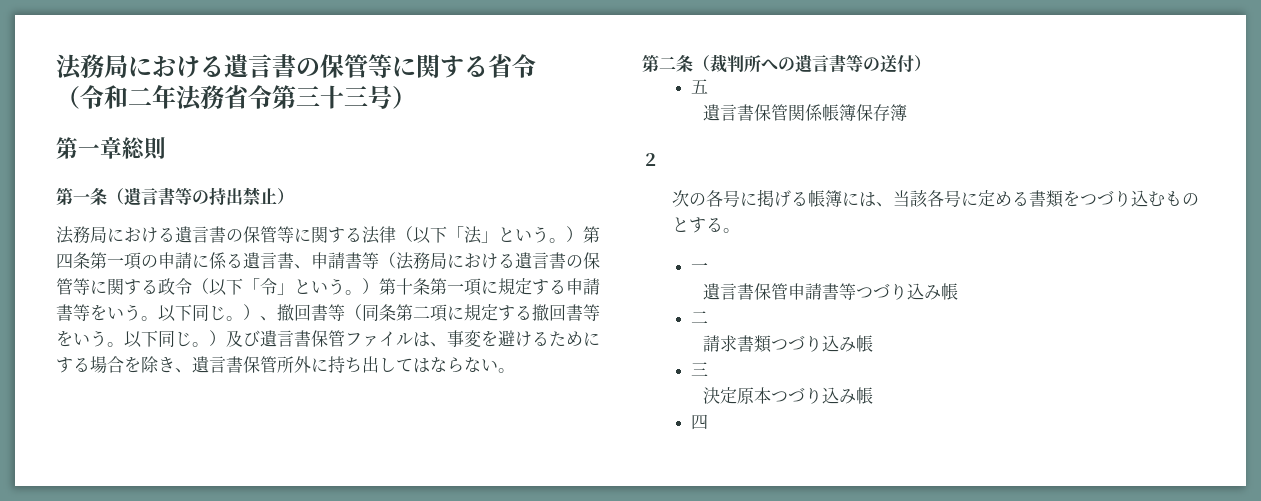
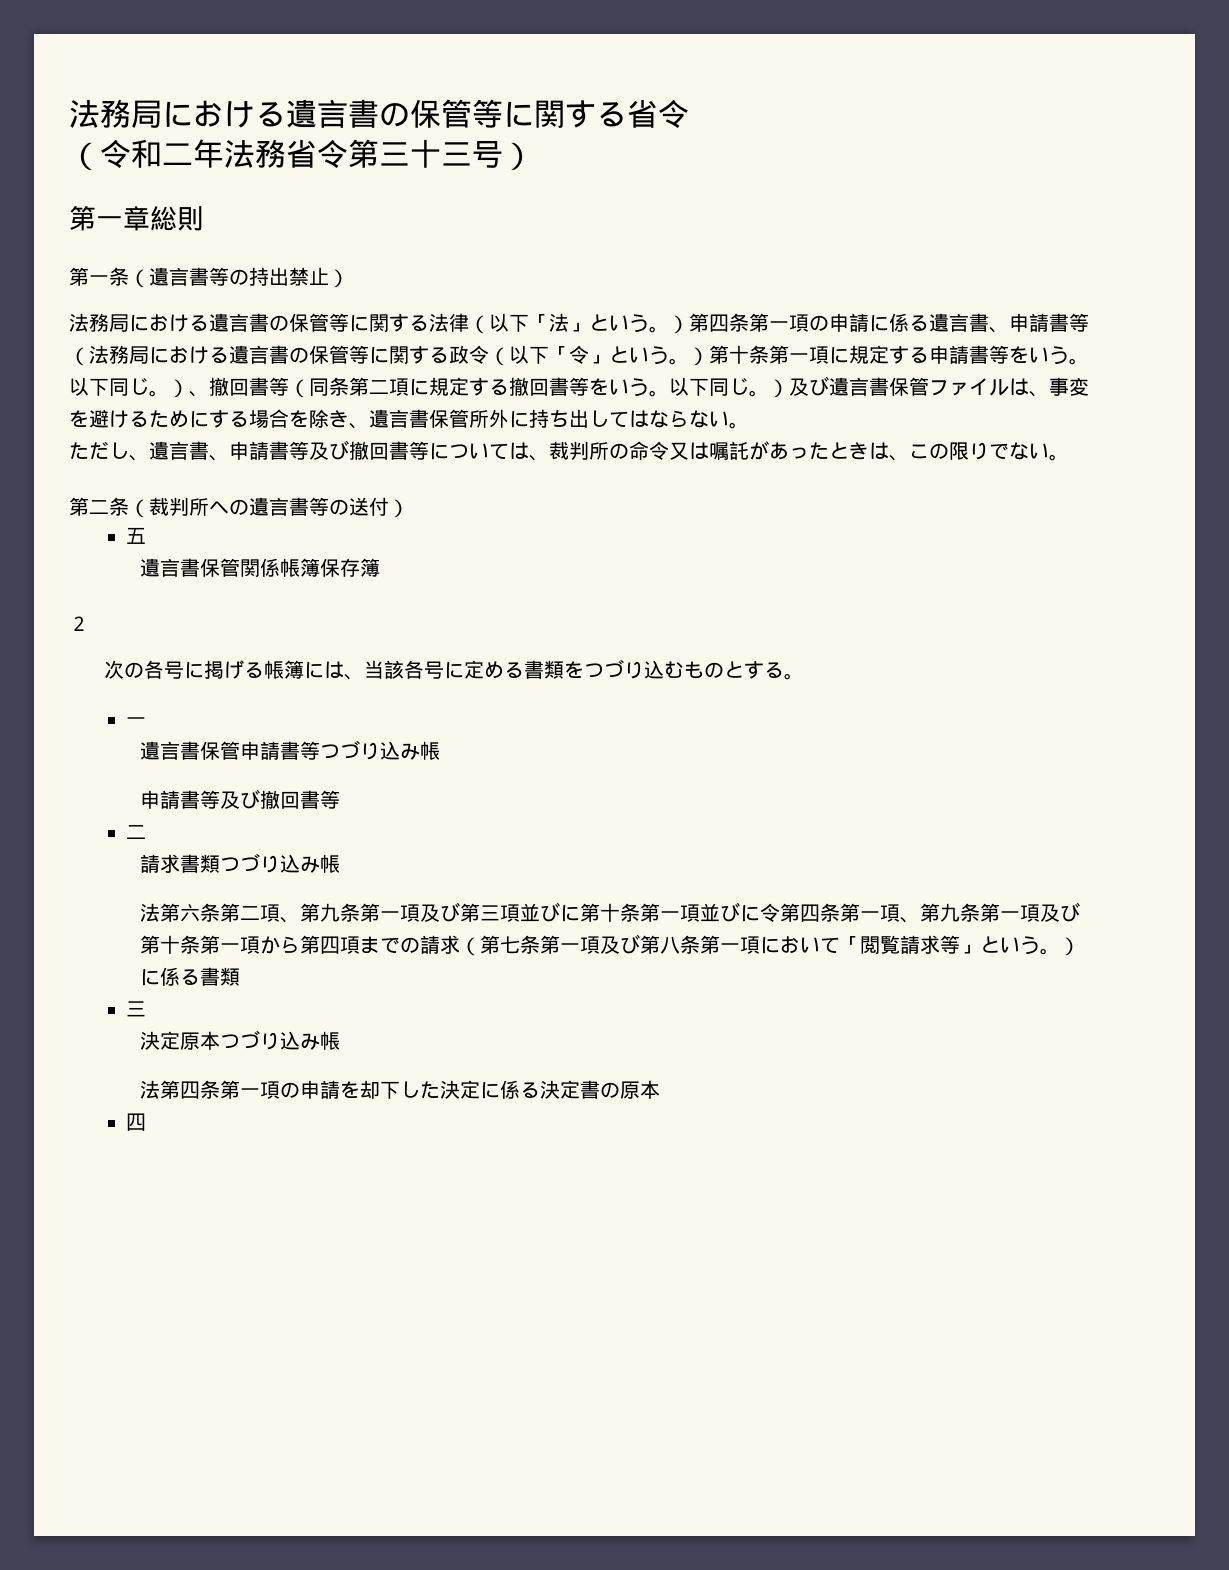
+ ただし、遺言書、申請書等及び撤回書等については、裁判所の命令又は嘱託があったときは、この限りでない。
  遺言書保管申請書等つづり込み帳
+ 申請書等及び撤回書等
+ 法第六条第二項、第九条第一項及び第三項並びに第十条第一項並びに令第四条第一項、第九条第一項及び第十条第一項から第四項までの請求（第七条第一項及び第八条第一項において「閲覧請求等」という。）に係る書類
+ 法第四条第一項の申請を却下した決定に係る決定書の原本

